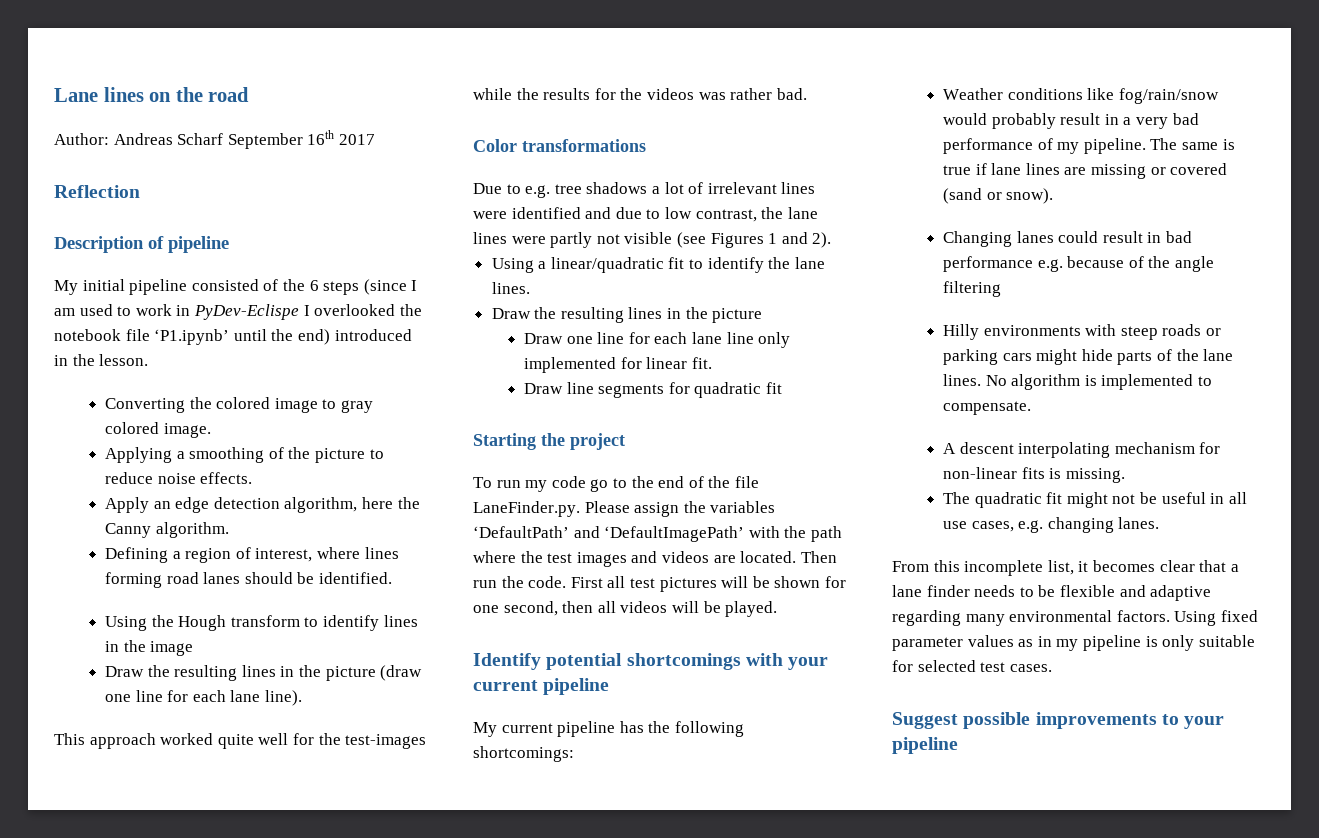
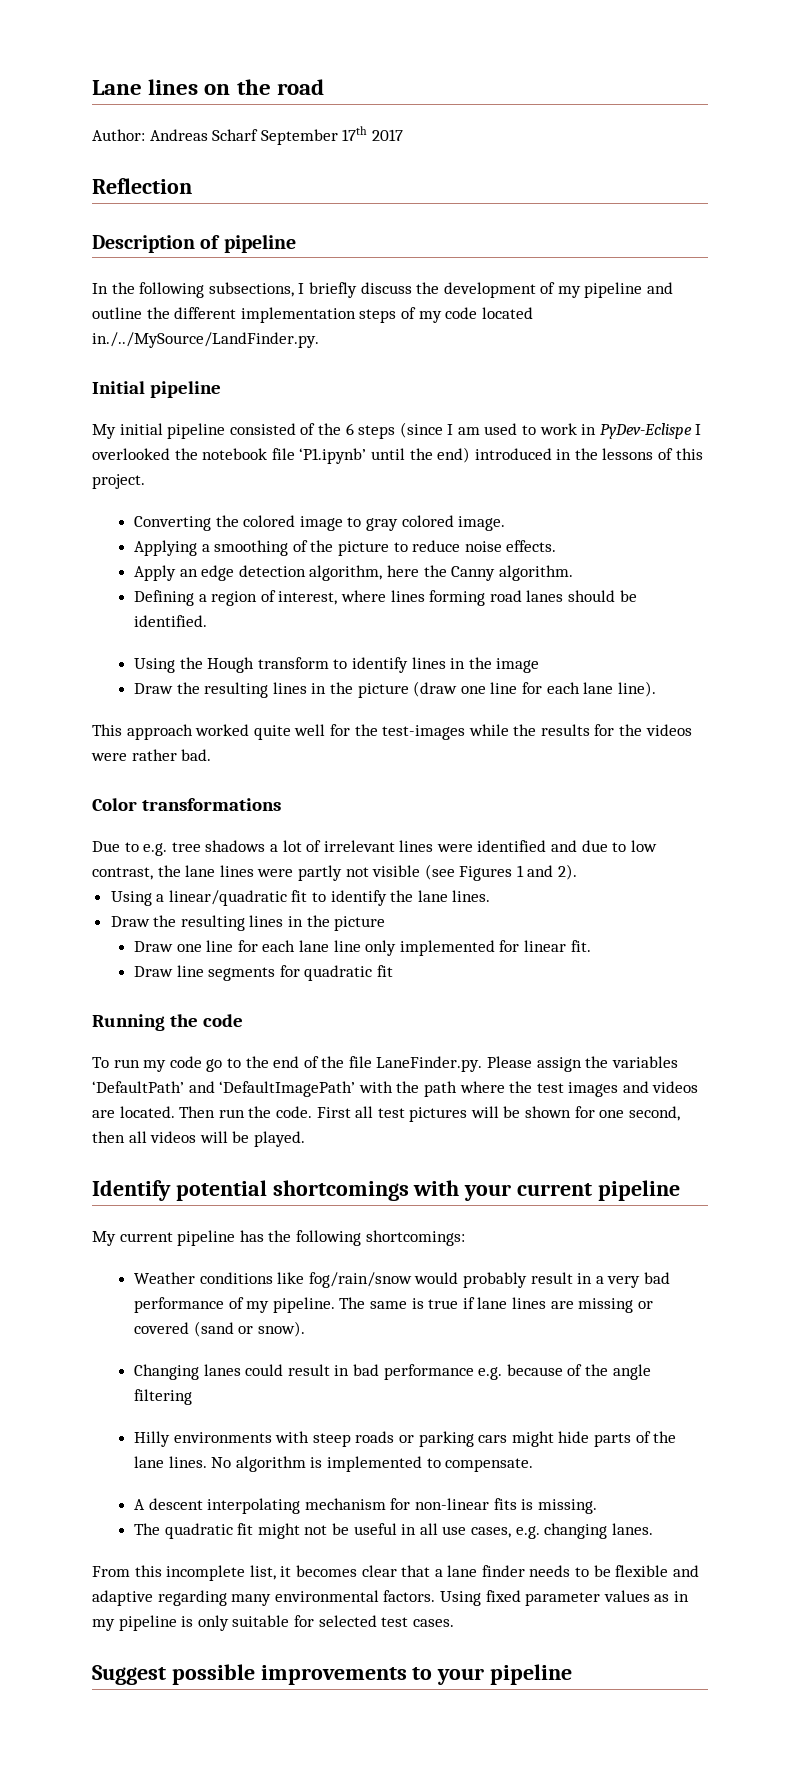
- Author: Andreas Scharf September 16th 2017
+ Author: Andreas Scharf September 17th 2017
+ In the following subsections, I briefly discuss the development of my pipeline and outline the different implementation steps of my code located in./../MySource/LandFinder.py.
+ Initial pipeline
- My initial pipeline consisted of the 6 steps (since I am used to work in PyDev-Eclispe I overlooked the notebook file ‘P1.ipynb’ until the end) introduced in the lesson.
+ My initial pipeline consisted of the 6 steps (since I am used to work in PyDev-Eclispe I overlooked the notebook file ‘P1.ipynb’ until the end) introduced in the lessons of this project.
- This approach worked quite well for the test-images while the results for the videos was rather bad.
+ This approach worked quite well for the test-images while the results for the videos were rather bad.
- Starting the project
+ Running the code

